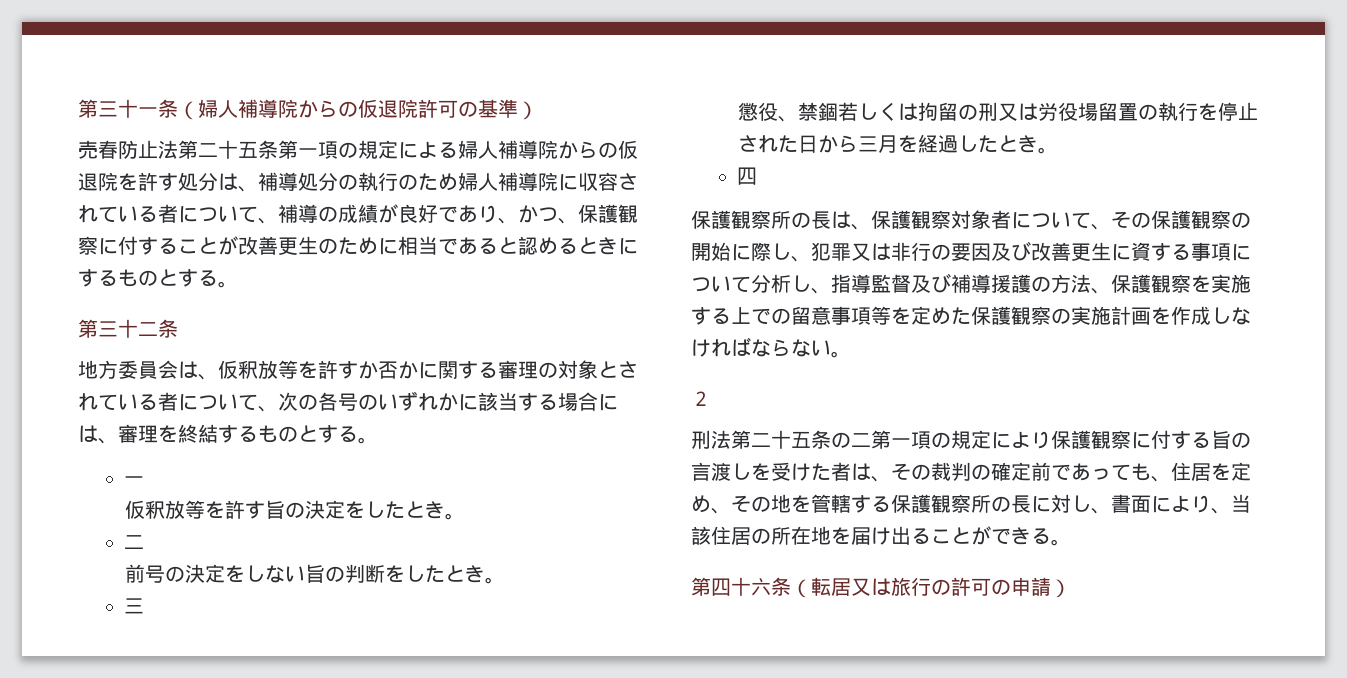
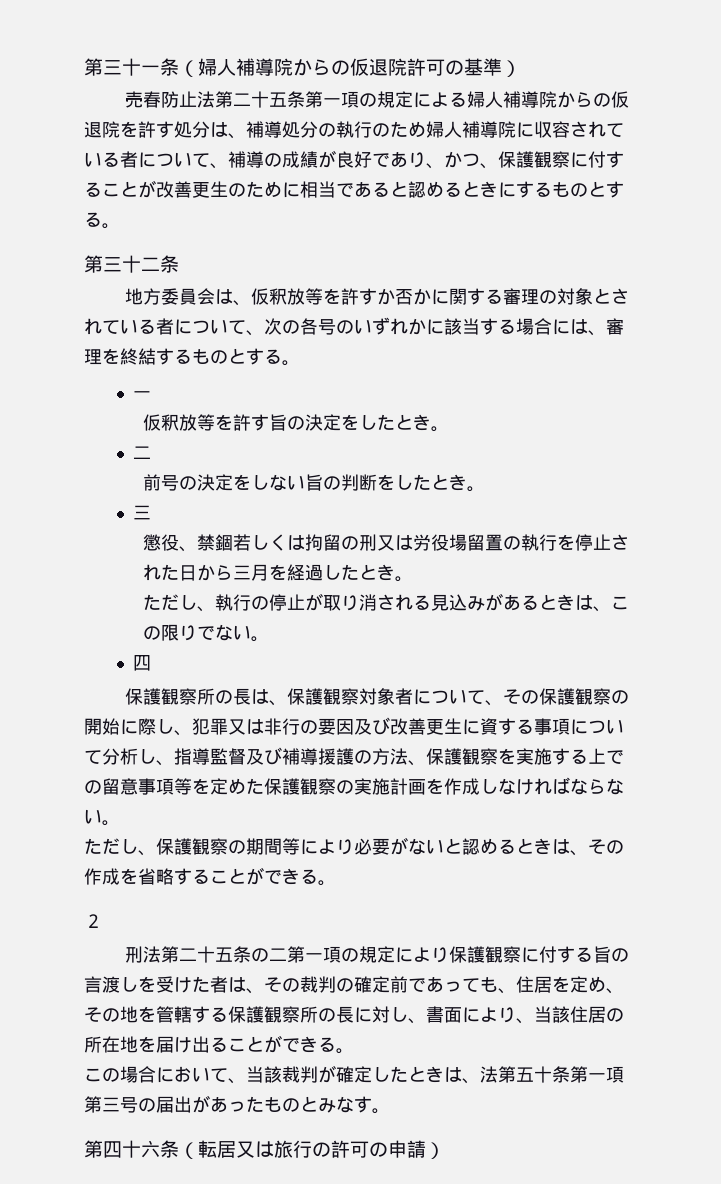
+ ただし、執行の停止が取り消される見込みがあるときは、この限りでない。
+ ただし、保護観察の期間等により必要がないと認めるときは、その作成を省略することができる。
+ この場合において、当該裁判が確定したときは、法第五十条第一項第三号の届出があったものとみなす。

